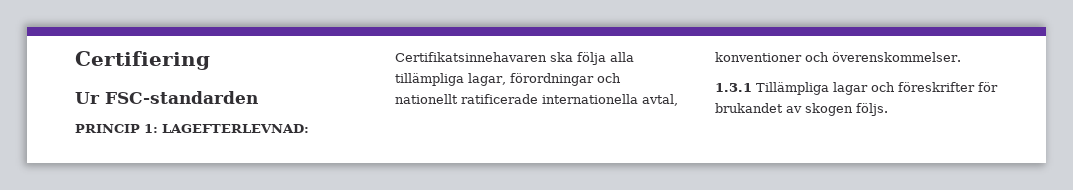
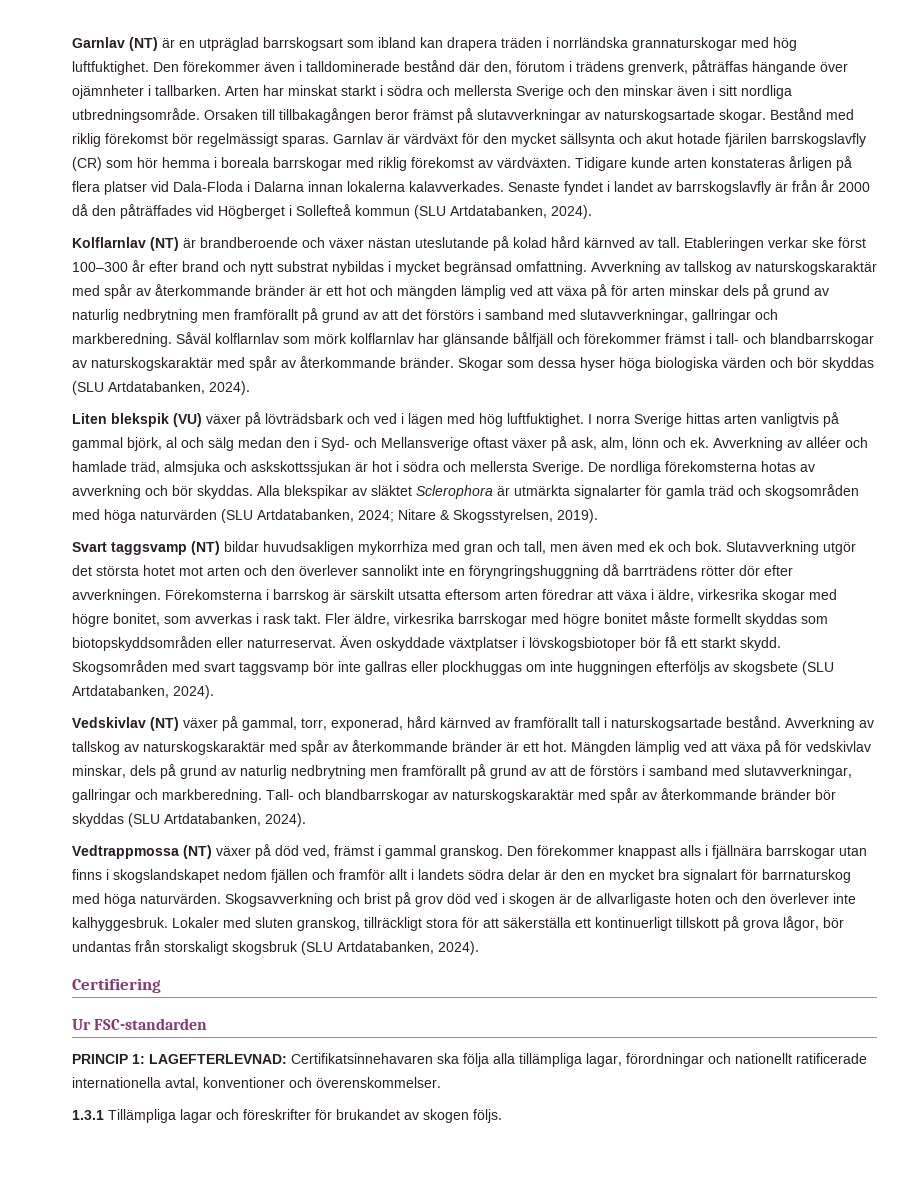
+ Garnlav (NT) är en utpräglad barrskogsart som ibland kan drapera träden i norrländska grannaturskogar med hög luftfuktighet. Den förekommer även i talldominerade bestånd där den, förutom i trädens grenverk, påträffas hängande över ojämnheter i tallbarken. Arten har minskat starkt i södra och mellersta Sverige och den minskar även i sitt nordliga utbredningsområde. Orsaken till tillbakagången beror främst på slutavverkningar av naturskogsartade skogar. Bestånd med riklig förekomst bör regelmässigt sparas. Garnlav är värdväxt för den mycket sällsynta och akut hotade fjärilen barrskogslavfly (CR) som hör hemma i boreala barrskogar med riklig förekomst av värdväxten. Tidigare kunde arten konstateras årligen på flera platser vid Dala-Floda i Dalarna innan lokalerna kalavverkades. Senaste fyndet i landet av barrskogslavfly är från år 2000 då den påträffades vid Högberget i Sollefteå kommun (SLU Artdatabanken, 2024).
+ Kolflarnlav (NT) är brandberoende och växer nästan uteslutande på kolad hård kärnved av tall. Etableringen verkar ske först 100–300 år efter brand och nytt substrat nybildas i mycket begränsad omfattning. Avverkning av tallskog av naturskogskaraktär med spår av återkommande bränder är ett hot och mängden lämplig ved att växa på för arten minskar dels på grund av naturlig nedbrytning men framförallt på grund av att det förstörs i samband med slutavverkningar, gallringar och markberedning. Såväl kolflarnlav som mörk kolflarnlav har glänsande bålfjäll och förekommer främst i tall- och blandbarrskogar av naturskogskaraktär med spår av återkommande bränder. Skogar som dessa hyser höga biologiska värden och bör skyddas (SLU Artdatabanken, 2024).
+ Liten blekspik (VU) växer på lövträdsbark och ved i lägen med hög luftfuktighet. I norra Sverige hittas arten vanligtvis på gammal björk, al och sälg medan den i Syd- och Mellansverige oftast växer på ask, alm, lönn och ek. Avverkning av alléer och hamlade träd, almsjuka och askskottssjukan är hot i södra och mellersta Sverige. De nordliga förekomsterna hotas av avverkning och bör skyddas. Alla blekspikar av släktet Sclerophora är utmärkta signalarter för gamla träd och skogsområden med höga naturvärden (SLU Artdatabanken, 2024; Nitare & Skogsstyrelsen, 2019).
+ Svart taggsvamp (NT) bildar huvudsakligen mykorrhiza med gran och tall, men även med ek och bok. Slutavverkning utgör det största hotet mot arten och den överlever sannolikt inte en föryngringshuggning då barrträdens rötter dör efter avverkningen. Förekomsterna i barrskog är särskilt utsatta eftersom arten föredrar att växa i äldre, virkesrika skogar med högre bonitet, som avverkas i rask takt. Fler äldre, virkesrika barrskogar med högre bonitet måste formellt skyddas som biotopskyddsområden eller naturreservat. Även oskyddade växtplatser i lövskogsbiotoper bör få ett starkt skydd. Skogsområden med svart taggsvamp bör inte gallras eller plockhuggas om inte huggningen efterföljs av skogsbete (SLU Artdatabanken, 2024).
+ Vedskivlav (NT) växer på gammal, torr, exponerad, hård kärnved av framförallt tall i naturskogsartade bestånd. Avverkning av tallskog av naturskogskaraktär med spår av återkommande bränder är ett hot. Mängden lämplig ved att växa på för vedskivlav minskar, dels på grund av naturlig nedbrytning men framförallt på grund av att de förstörs i samband med slutavverkningar, gallringar och markberedning. Tall- och blandbarrskogar av naturskogskaraktär med spår av återkommande bränder bör skyddas (SLU Artdatabanken, 2024).
+ Vedtrappmossa (NT) växer på död ved, främst i gammal granskog. Den förekommer knappast alls i fjällnära barrskogar utan finns i skogslandskapet nedom fjällen och framför allt i landets södra delar är den en mycket bra signalart för barrnaturskog med höga naturvärden. Skogsavverkning och brist på grov död ved i skogen är de allvarligaste hoten och den överlever inte kalhyggesbruk. Lokaler med sluten granskog, tillräckligt stora för att säkerställa ett kontinuerligt tillskott på grova lågor, bör undantas från storskaligt skogsbruk (SLU Artdatabanken, 2024).

